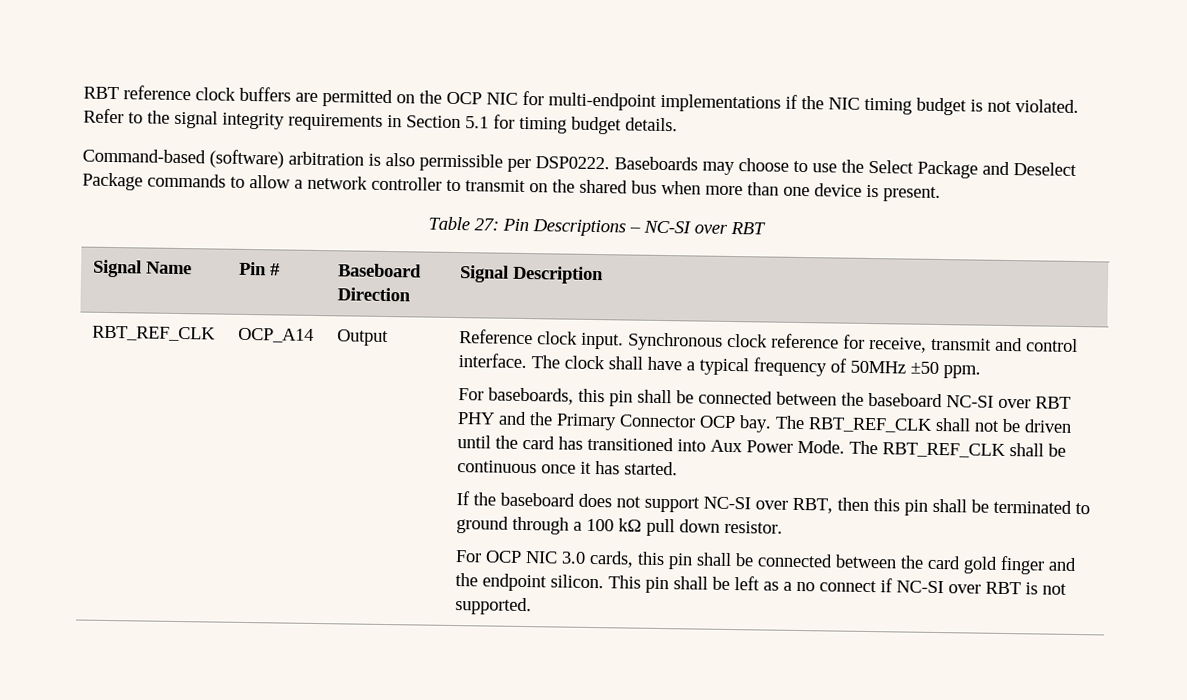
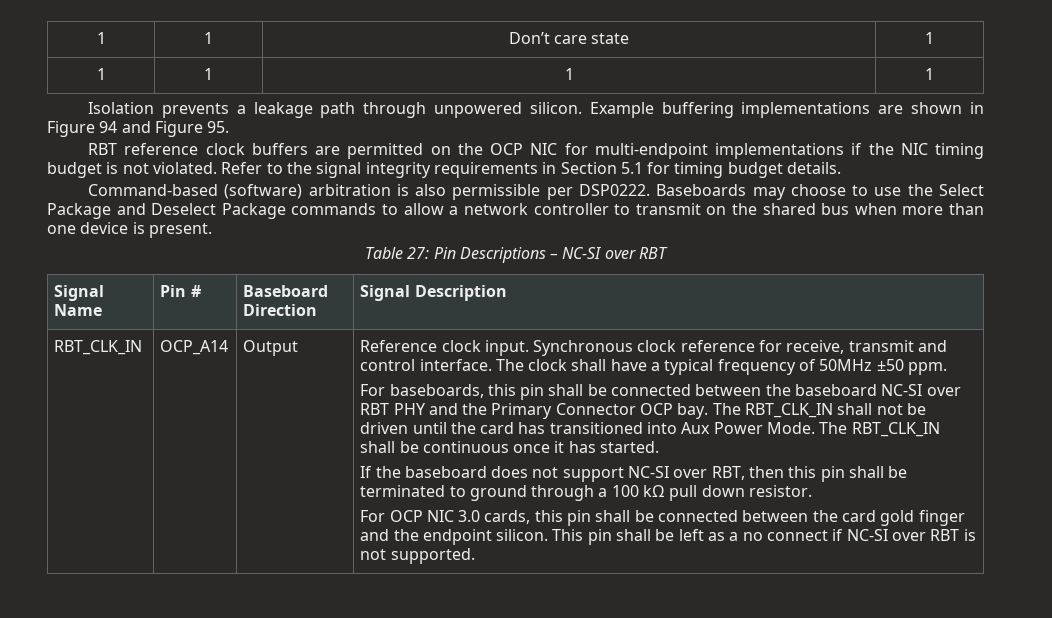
+ 1 | 1 | Don’t care state | 1
+ 1 | 1 | 1 | 1
+ Isolation prevents a leakage path through unpowered silicon. Example buffering implementations are shown in Figure 94 and Figure 95.
  Signal Name | Pin # | Baseboard Direction | Signal Description
- RBT_REF_CLK
+ RBT_CLK_IN
- The RBT_REF_CLK shall not be driven until the card has transitioned into Aux Power Mode.
+ The RBT_CLK_IN shall not be driven until the card has transitioned into Aux Power Mode.
- The RBT_REF_CLK shall be continuous once it has started.
+ The RBT_CLK_IN shall be continuous once it has started.

